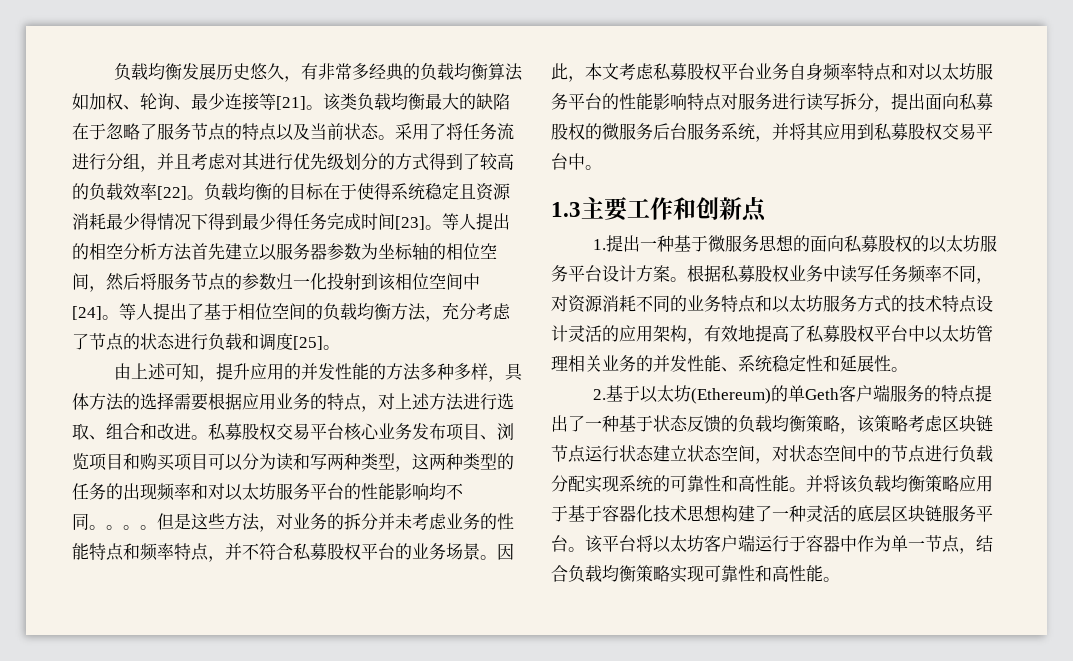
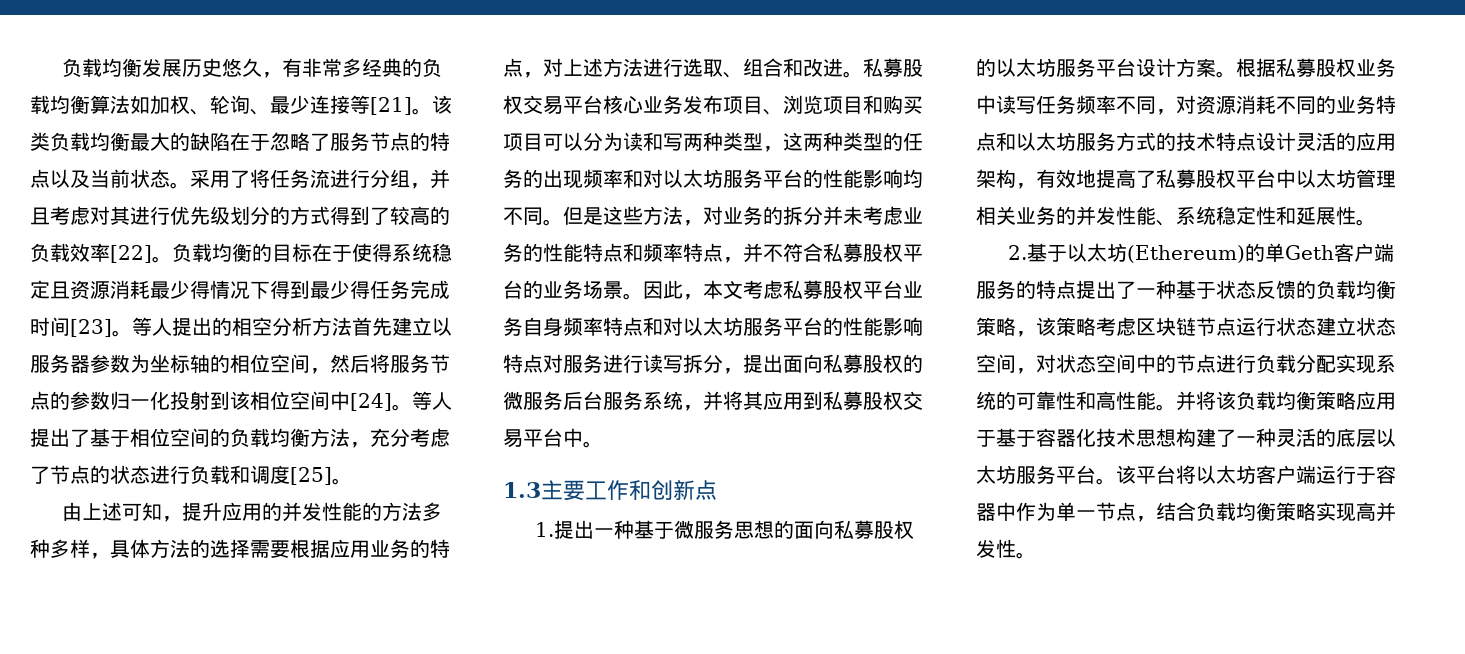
- 私募股权交易平台核心业务发布项目、浏览项目和购买项目可以分为读和写两种类型，这两种类型的任务的出现频率和对以太坊服务平台的性能影响均不同。。。。
+ 私募股权交易平台核心业务发布项目、浏览项目和购买项目可以分为读和写两种类型，这两种类型的任务的出现频率和对以太坊服务平台的性能影响均不同。
- 并将该负载均衡策略应用于基于容器化技术思想构建了一种灵活的底层区块链服务平台。
+ 并将该负载均衡策略应用于基于容器化技术思想构建了一种灵活的底层以太坊服务平台。
- 该平台将以太坊客户端运行于容器中作为单一节点，结合负载均衡策略实现可靠性和高性能。
+ 该平台将以太坊客户端运行于容器中作为单一节点，结合负载均衡策略实现高并发性。

